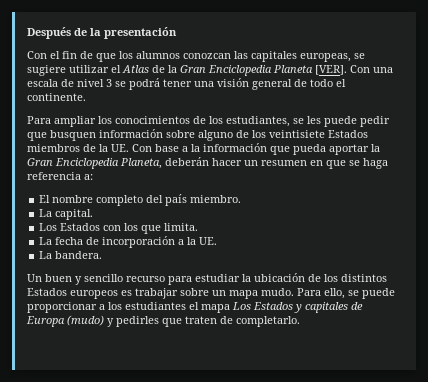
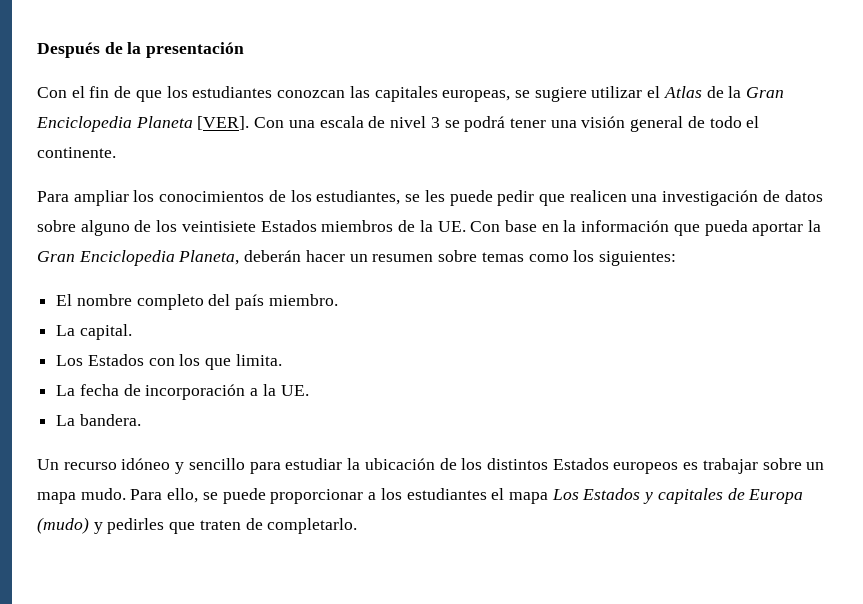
- Con el fin de que los alumnos conozcan las capitales europeas, se sugiere utilizar el Atlas de la Gran Enciclopedia Planeta [VER].
+ Con el fin de que los estudiantes conozcan las capitales europeas, se sugiere utilizar el Atlas de la Gran Enciclopedia Planeta [VER].
- Para ampliar los conocimientos de los estudiantes, se les puede pedir que busquen información sobre alguno de los veintisiete Estados miembros de la UE. Con base a la información que pueda aportar la Gran Enciclopedia Planeta, deberán hacer un resumen en que se haga referencia a:
+ Para ampliar los conocimientos de los estudiantes, se les puede pedir que realicen una investigación de datos sobre alguno de los veintisiete Estados miembros de la UE. Con base en la información que pueda aportar la Gran Enciclopedia Planeta, deberán hacer un resumen sobre temas como los siguientes:
- Un buen y sencillo recurso para estudiar la ubicación de los distintos Estados europeos es trabajar sobre un mapa mudo.
+ Un recurso idóneo y sencillo para estudiar la ubicación de los distintos Estados europeos es trabajar sobre un mapa mudo.

